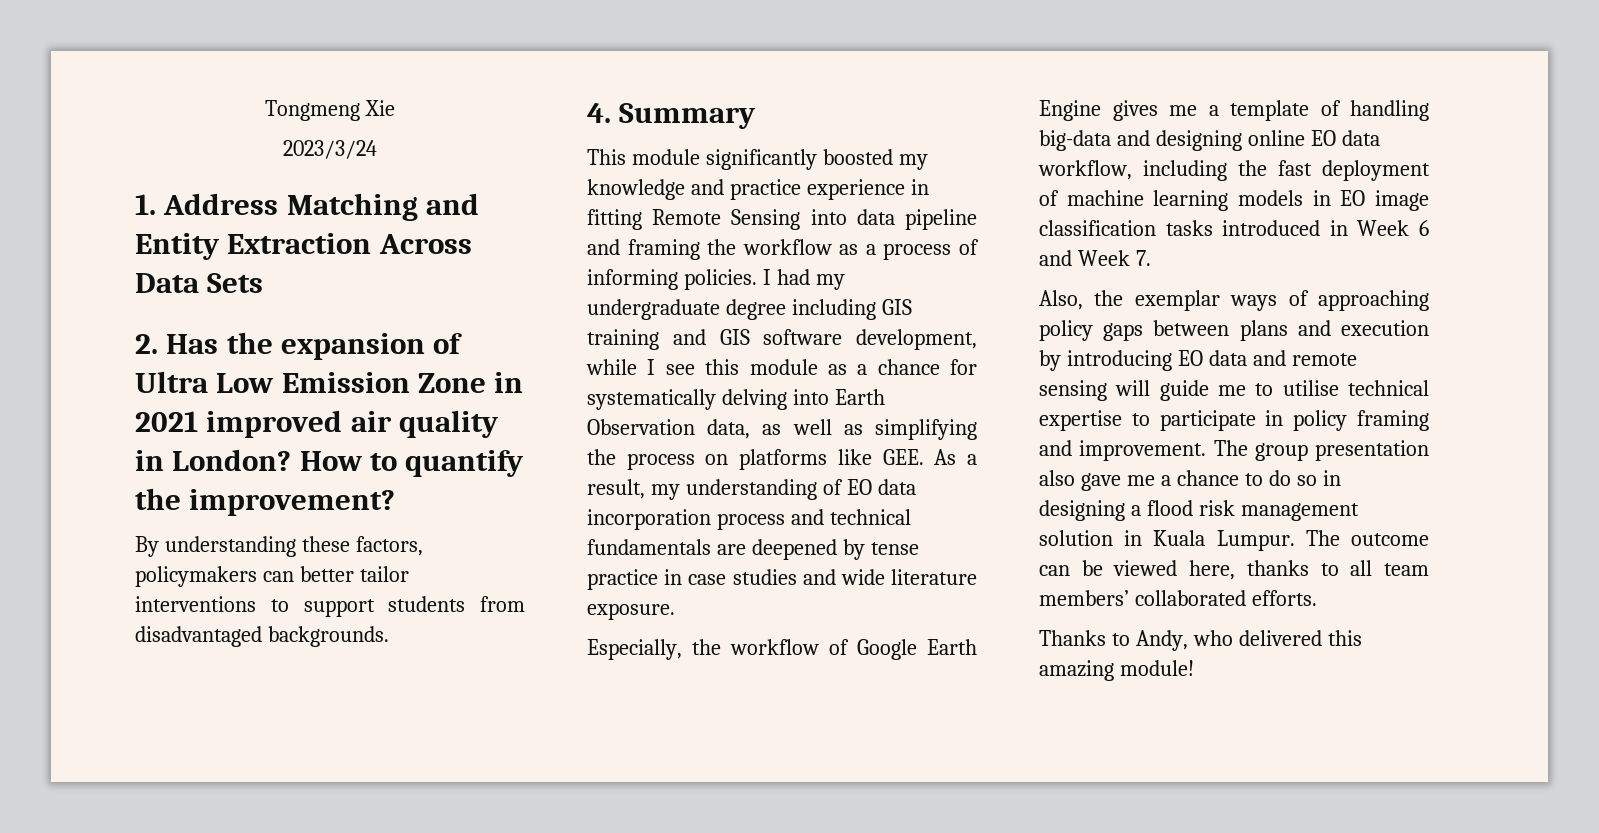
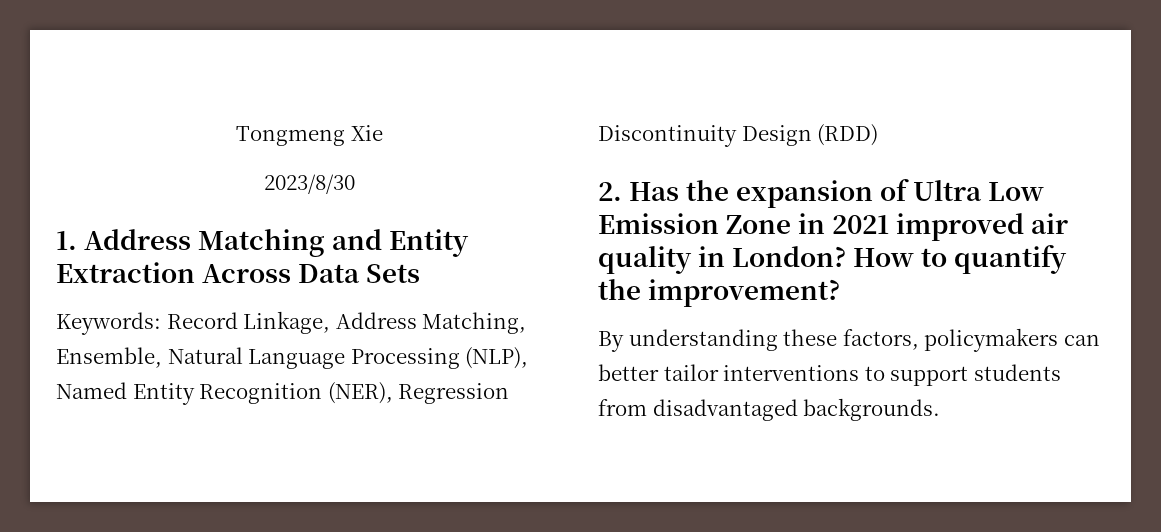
- 2023/3/24
+ 2023/8/30
+ Keywords: Record Linkage, Address Matching, Ensemble, Natural Language Processing (NLP), Named Entity Recognition (NER), Regression Discontinuity Design (RDD)
- 4. Summary
- This module significantly boosted my knowledge and practice experience in fitting Remote Sensing into data pipeline and framing the workflow as a process of informing policies. I had my undergraduate degree including GIS training and GIS software development, while I see this module as a chance for systematically delving into Earth Observation data, as well as simplifying the process on platforms like GEE. As a result, my understanding of EO data incorporation process and technical fundamentals are deepened by tense practice in case studies and wide literature exposure.
- Especially, the workflow of Google Earth Engine gives me a template of handling big-data and designing online EO data workflow, including the fast deployment of machine learning models in EO image classification tasks introduced in Week 6 and Week 7.
- Also, the exemplar ways of approaching policy gaps between plans and execution by introducing EO data and remote sensing will guide me to utilise technical expertise to participate in policy framing and improvement. The group presentation also gave me a chance to do so in designing a flood risk management solution in Kuala Lumpur. The outcome can be viewed here, thanks to all team members’ collaborated efforts.
- Thanks to Andy, who delivered this amazing module!

